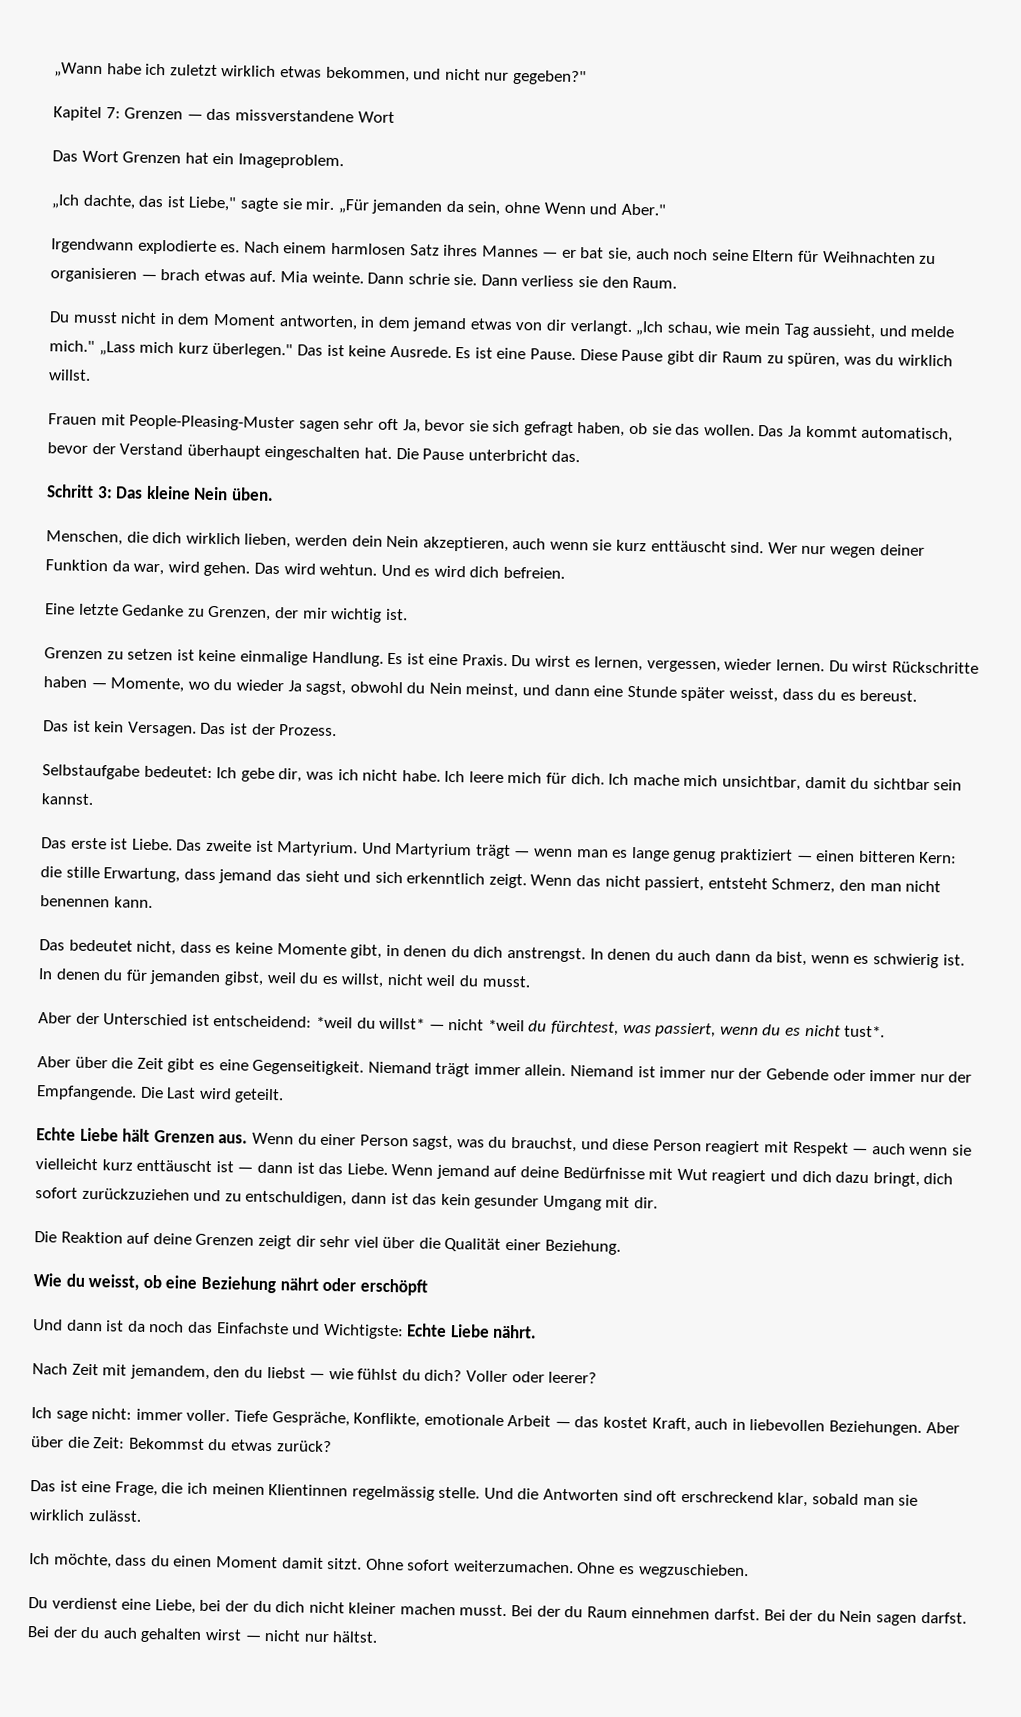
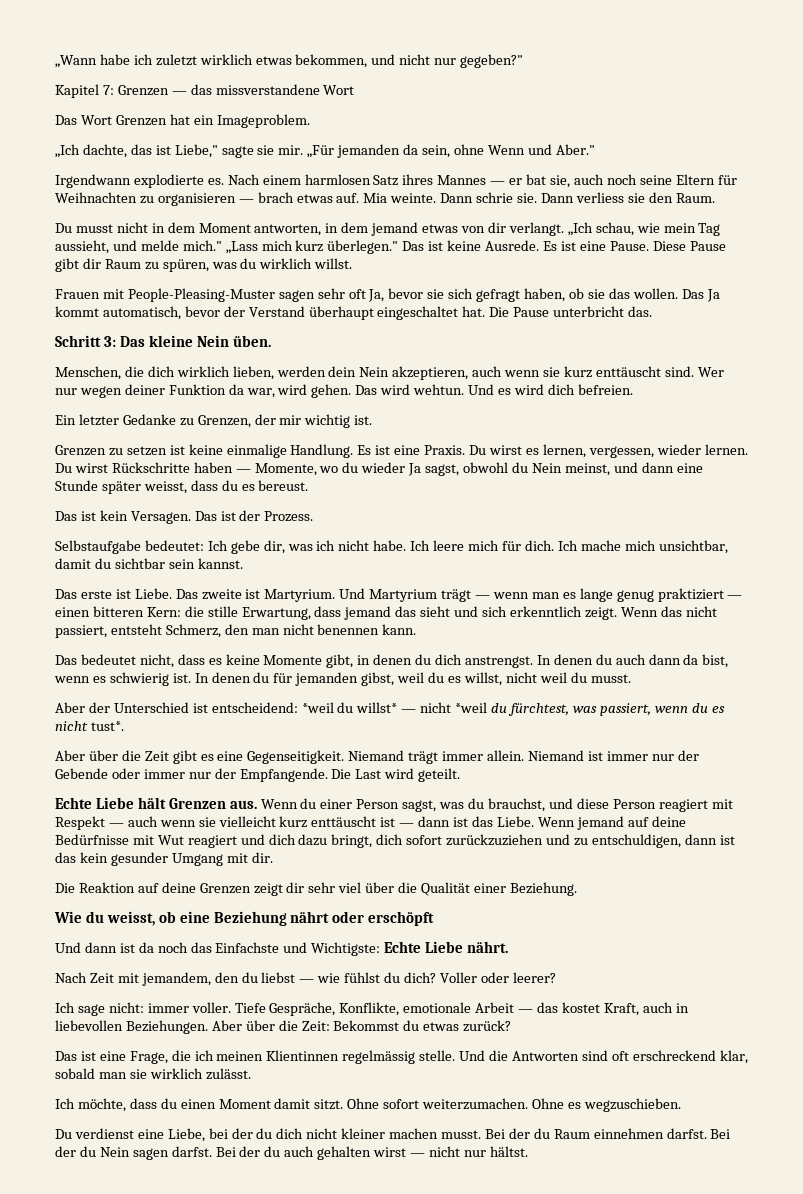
- Das Ja kommt automatisch, bevor der Verstand überhaupt eingeschalten hat.
+ Das Ja kommt automatisch, bevor der Verstand überhaupt eingeschaltet hat.
- Eine letzte Gedanke zu Grenzen, der mir wichtig ist.
+ Ein letzter Gedanke zu Grenzen, der mir wichtig ist.

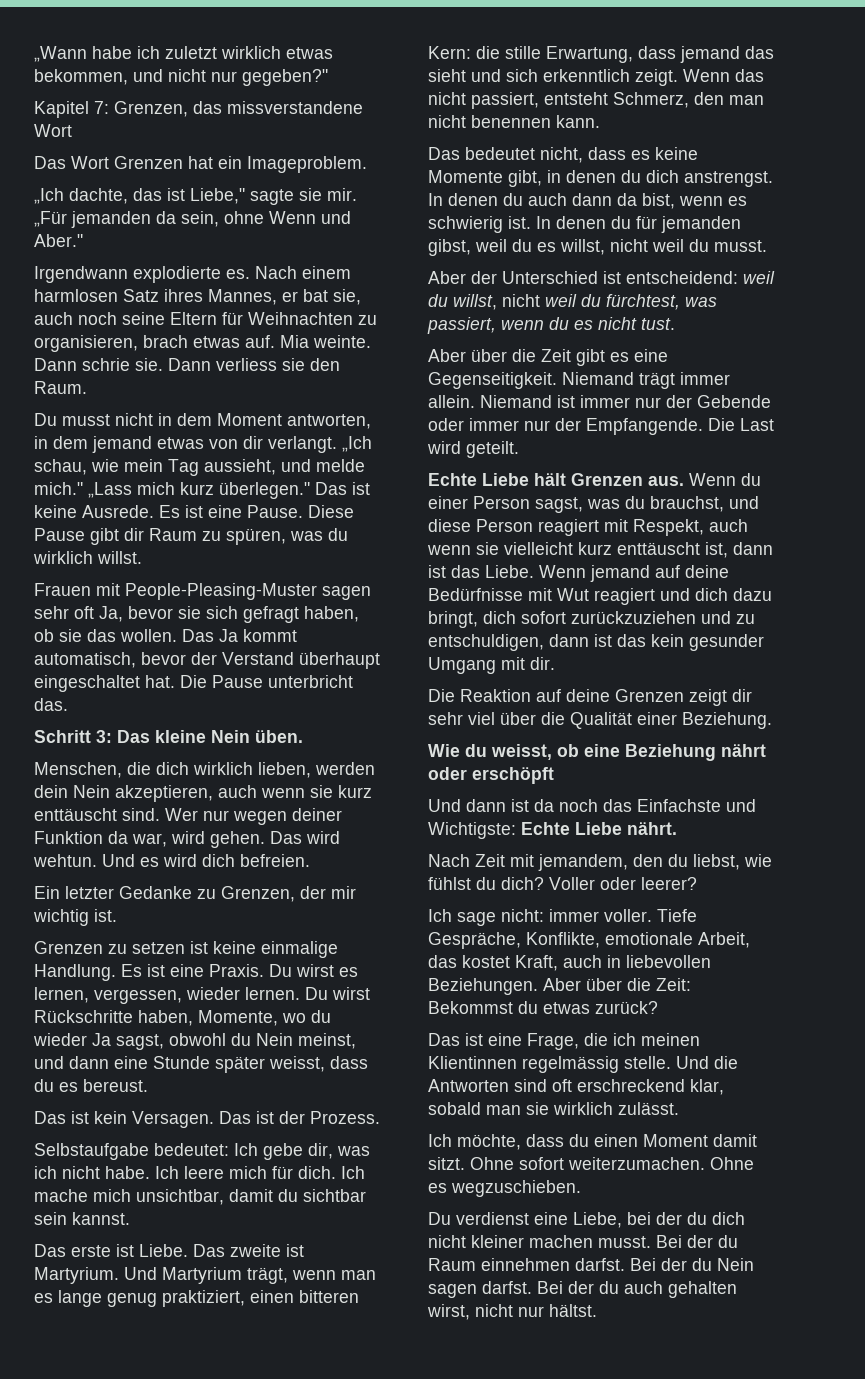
- Kapitel 7: Grenzen — das missverstandene Wort
+ Kapitel 7: Grenzen, das missverstandene Wort
- Nach einem harmlosen Satz ihres Mannes — er bat sie, auch noch seine Eltern für Weihnachten zu organisieren — brach etwas auf.
+ Nach einem harmlosen Satz ihres Mannes, er bat sie, auch noch seine Eltern für Weihnachten zu organisieren, brach etwas auf.
- Du wirst Rückschritte haben — Momente, wo du wieder Ja sagst, obwohl du Nein meinst, und dann eine Stunde später weisst, dass du es bereust.
+ Du wirst Rückschritte haben, Momente, wo du wieder Ja sagst, obwohl du Nein meinst, und dann eine Stunde später weisst, dass du es bereust.
- Und Martyrium trägt — wenn man es lange genug praktiziert — einen bitteren Kern: die stille Erwartung, dass jemand das sieht und sich erkenntlich zeigt.
+ Und Martyrium trägt, wenn man es lange genug praktiziert, einen bitteren Kern: die stille Erwartung, dass jemand das sieht und sich erkenntlich zeigt.
- Aber der Unterschied ist entscheidend: *weil du willst* — nicht *weil du fürchtest, was passiert, wenn du es nicht tust*.
+ Aber der Unterschied ist entscheidend: weil du willst, nicht weil du fürchtest, was passiert, wenn du es nicht tust.
- Wenn du einer Person sagst, was du brauchst, und diese Person reagiert mit Respekt — auch wenn sie vielleicht kurz enttäuscht ist — dann ist das Liebe.
+ Wenn du einer Person sagst, was du brauchst, und diese Person reagiert mit Respekt, auch wenn sie vielleicht kurz enttäuscht ist, dann ist das Liebe.
- Nach Zeit mit jemandem, den du liebst — wie fühlst du dich?
+ Nach Zeit mit jemandem, den du liebst, wie fühlst du dich?
- Tiefe Gespräche, Konflikte, emotionale Arbeit — das kostet Kraft, auch in liebevollen Beziehungen.
+ Tiefe Gespräche, Konflikte, emotionale Arbeit, das kostet Kraft, auch in liebevollen Beziehungen.
- Bei der du auch gehalten wirst — nicht nur hältst.
+ Bei der du auch gehalten wirst, nicht nur hältst.

